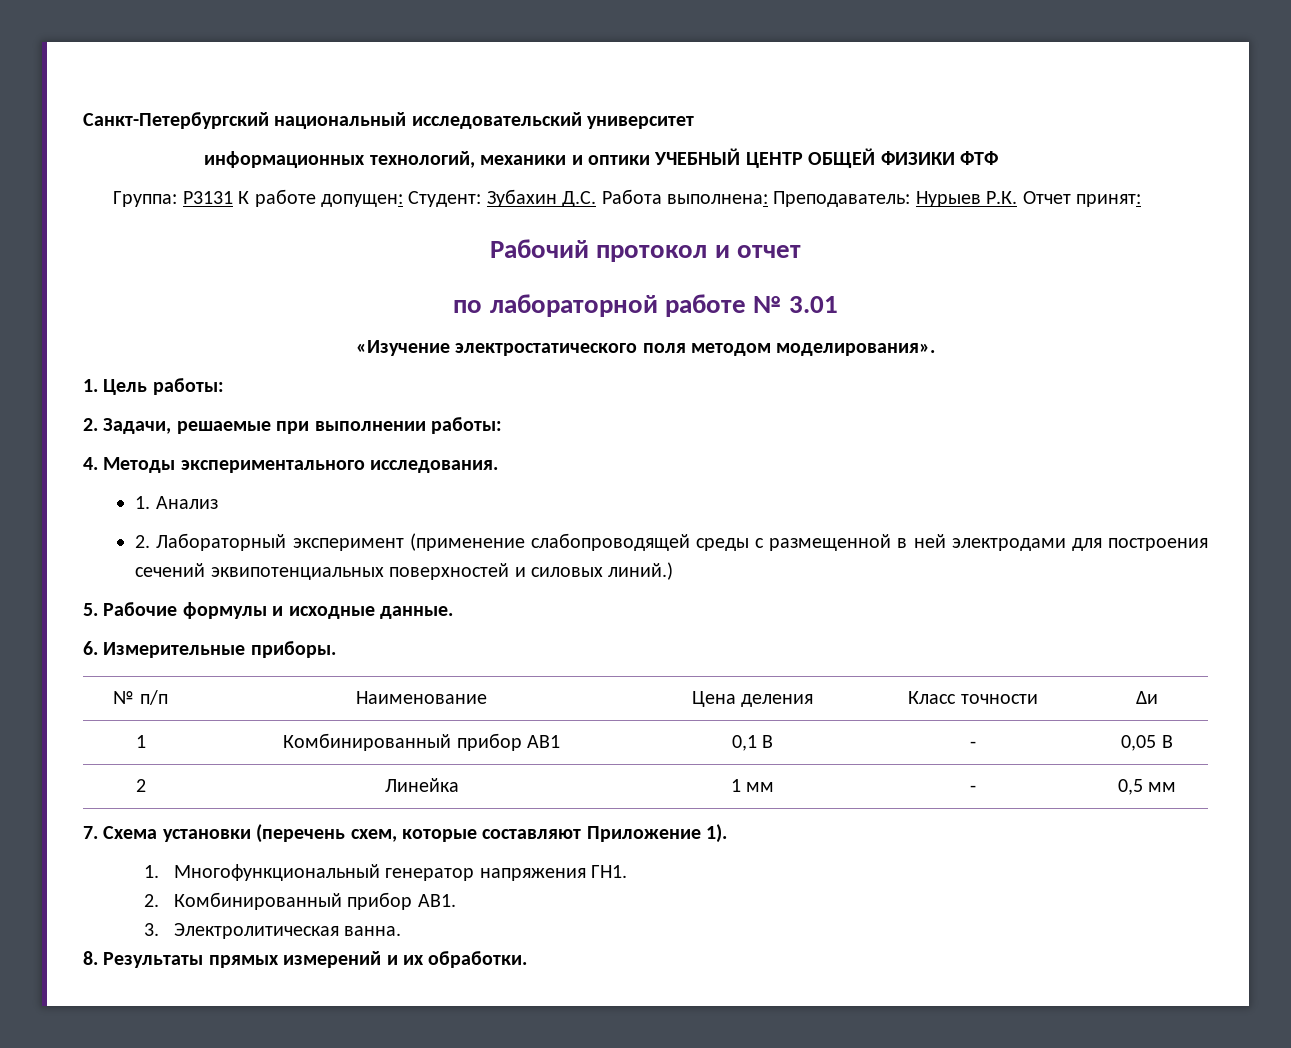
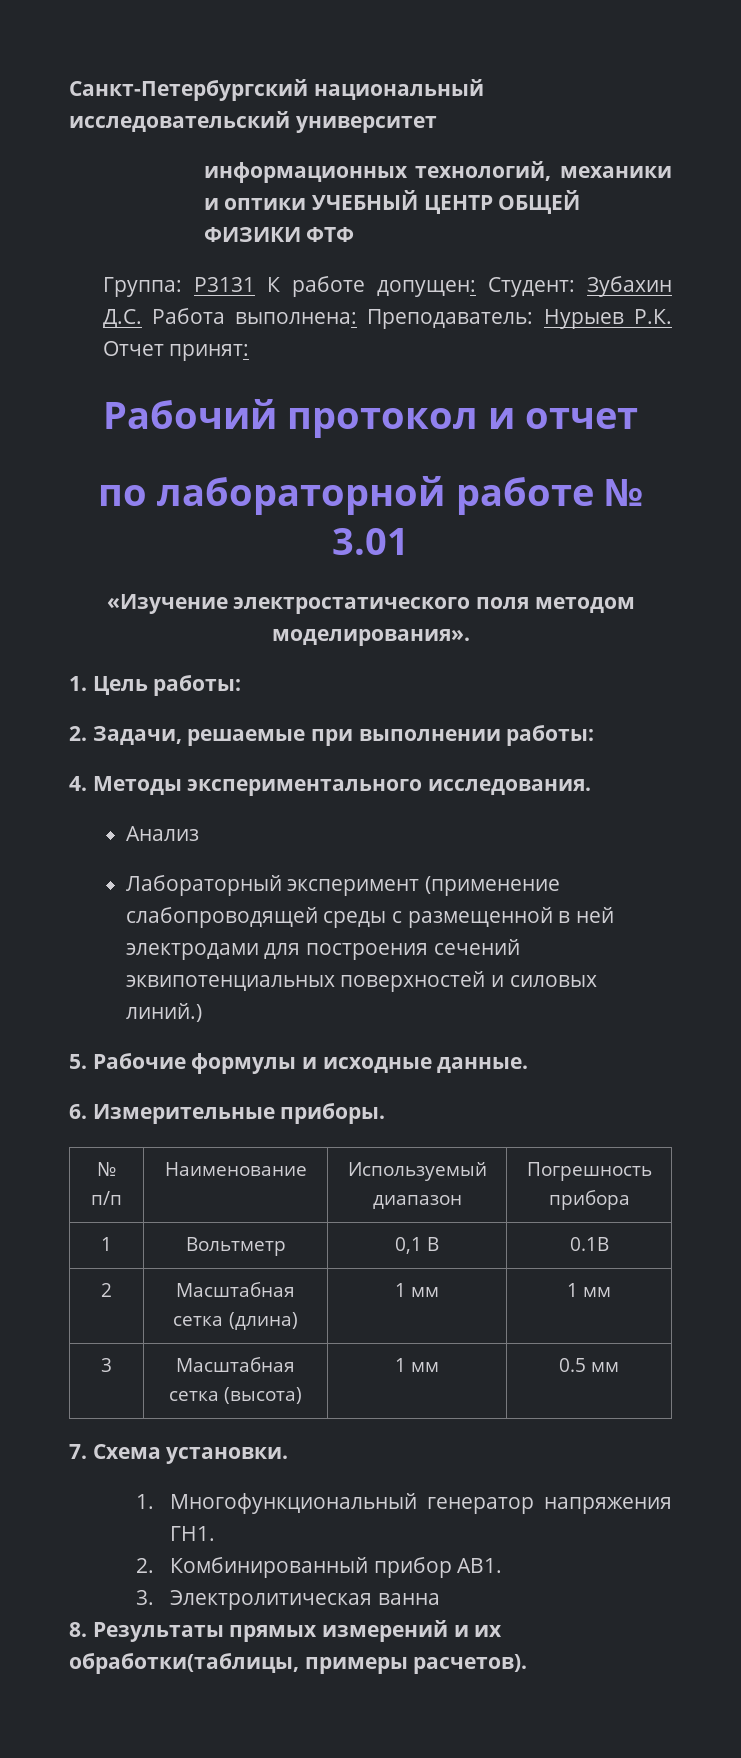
- 1. Анализ
+ Анализ
- 2. Лабораторный эксперимент (применение слабопроводящей среды с размещенной в ней электродами для построения сечений эквипотенциальных поверхностей и силовых линий.)
+ Лабораторный эксперимент (применение слабопроводящей среды с размещенной в ней электродами для построения сечений эквипотенциальных поверхностей и силовых линий.)
- № п/п | Наименование | Цена деления | Класс точности | Δи
- 1 | Комбинированный прибор АВ1 | 0,1 B | - | 0,05 В
- 2 | Линейка | 1 мм | - | 0,5 мм
- 7. Схема установки (перечень схем, которые составляют Приложение 1).
+ № п/п | Наименование | Используемый диапазон | Погрешность прибора
+ 1 | Вольтметр | 0,1 B | 0.1В
+ 2 | Масштабная сетка (длина) | 1 мм | 1 мм
+ 3 | Масштабная сетка (высота) | 1 мм | 0.5 мм
+ 7. Схема установки.
- 3. Электролитическая ванна.
+ 3. Электролитическая ванна
- 8. Результаты прямых измерений и их обработки.
+ 8. Результаты прямых измерений и их обработки(таблицы, примеры расчетов).

